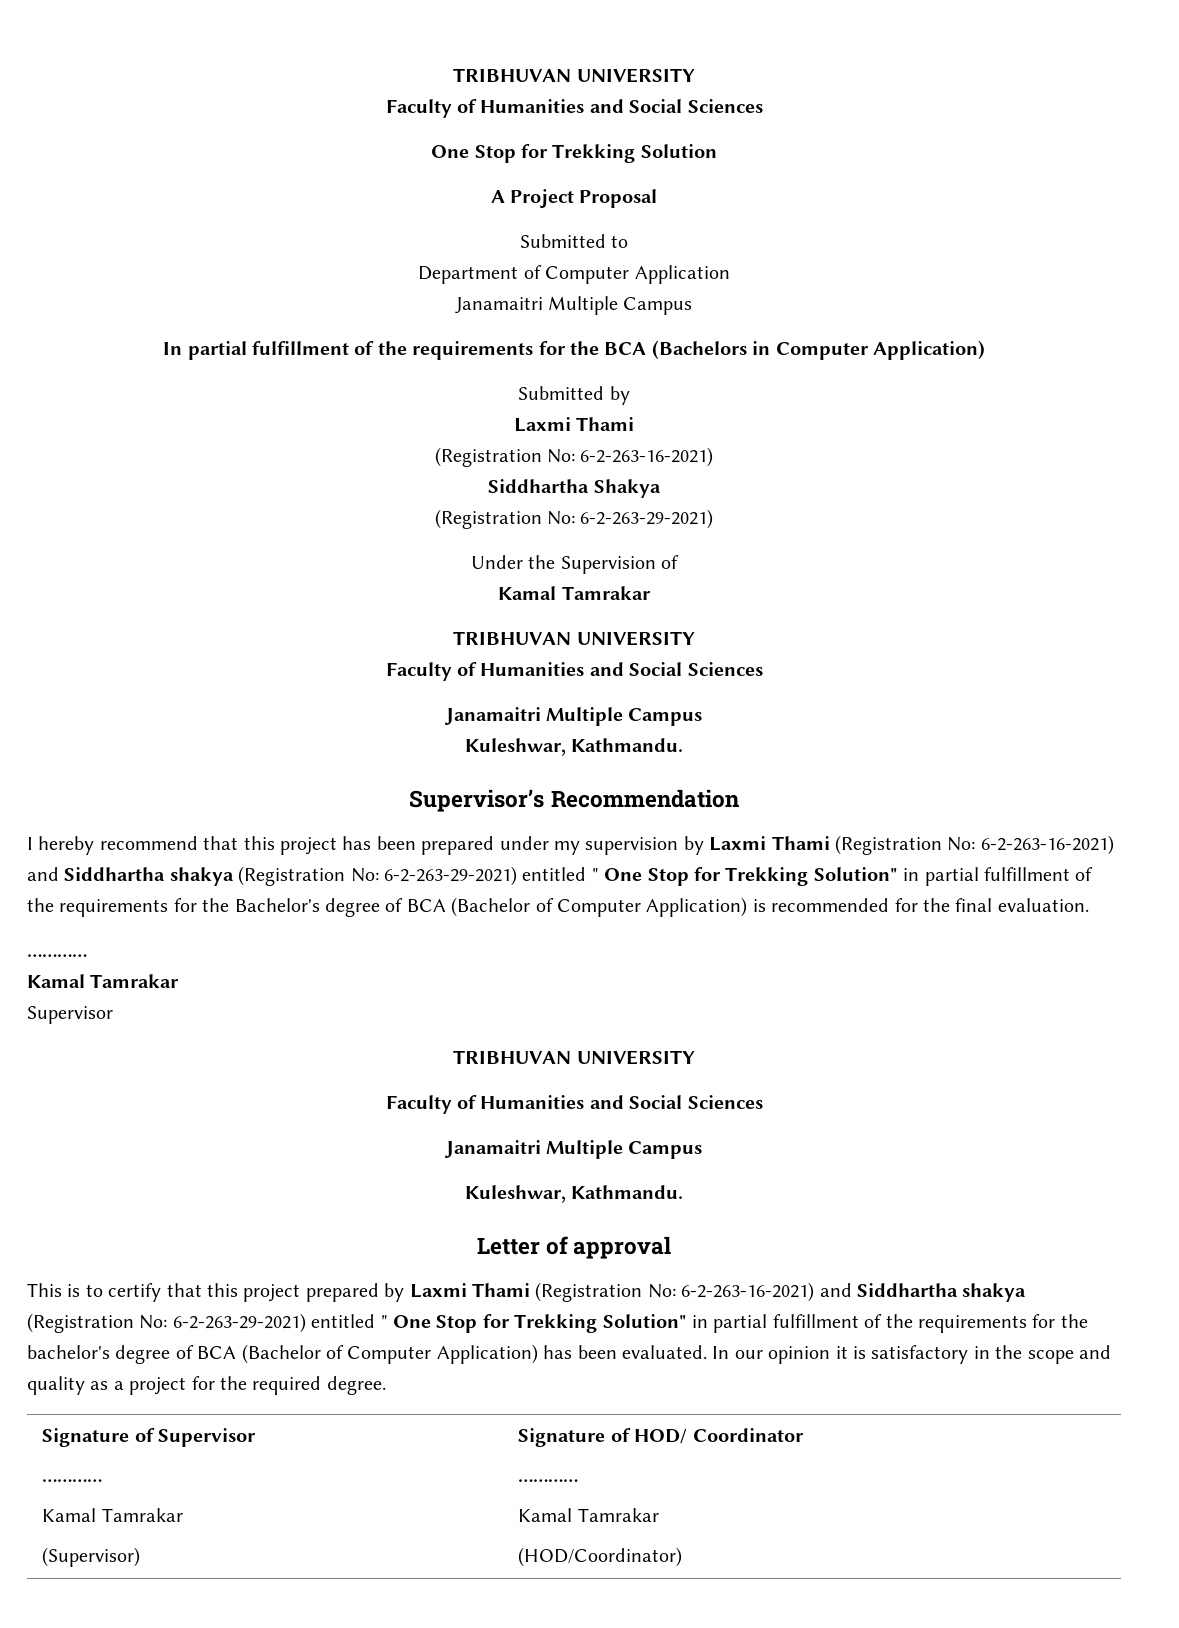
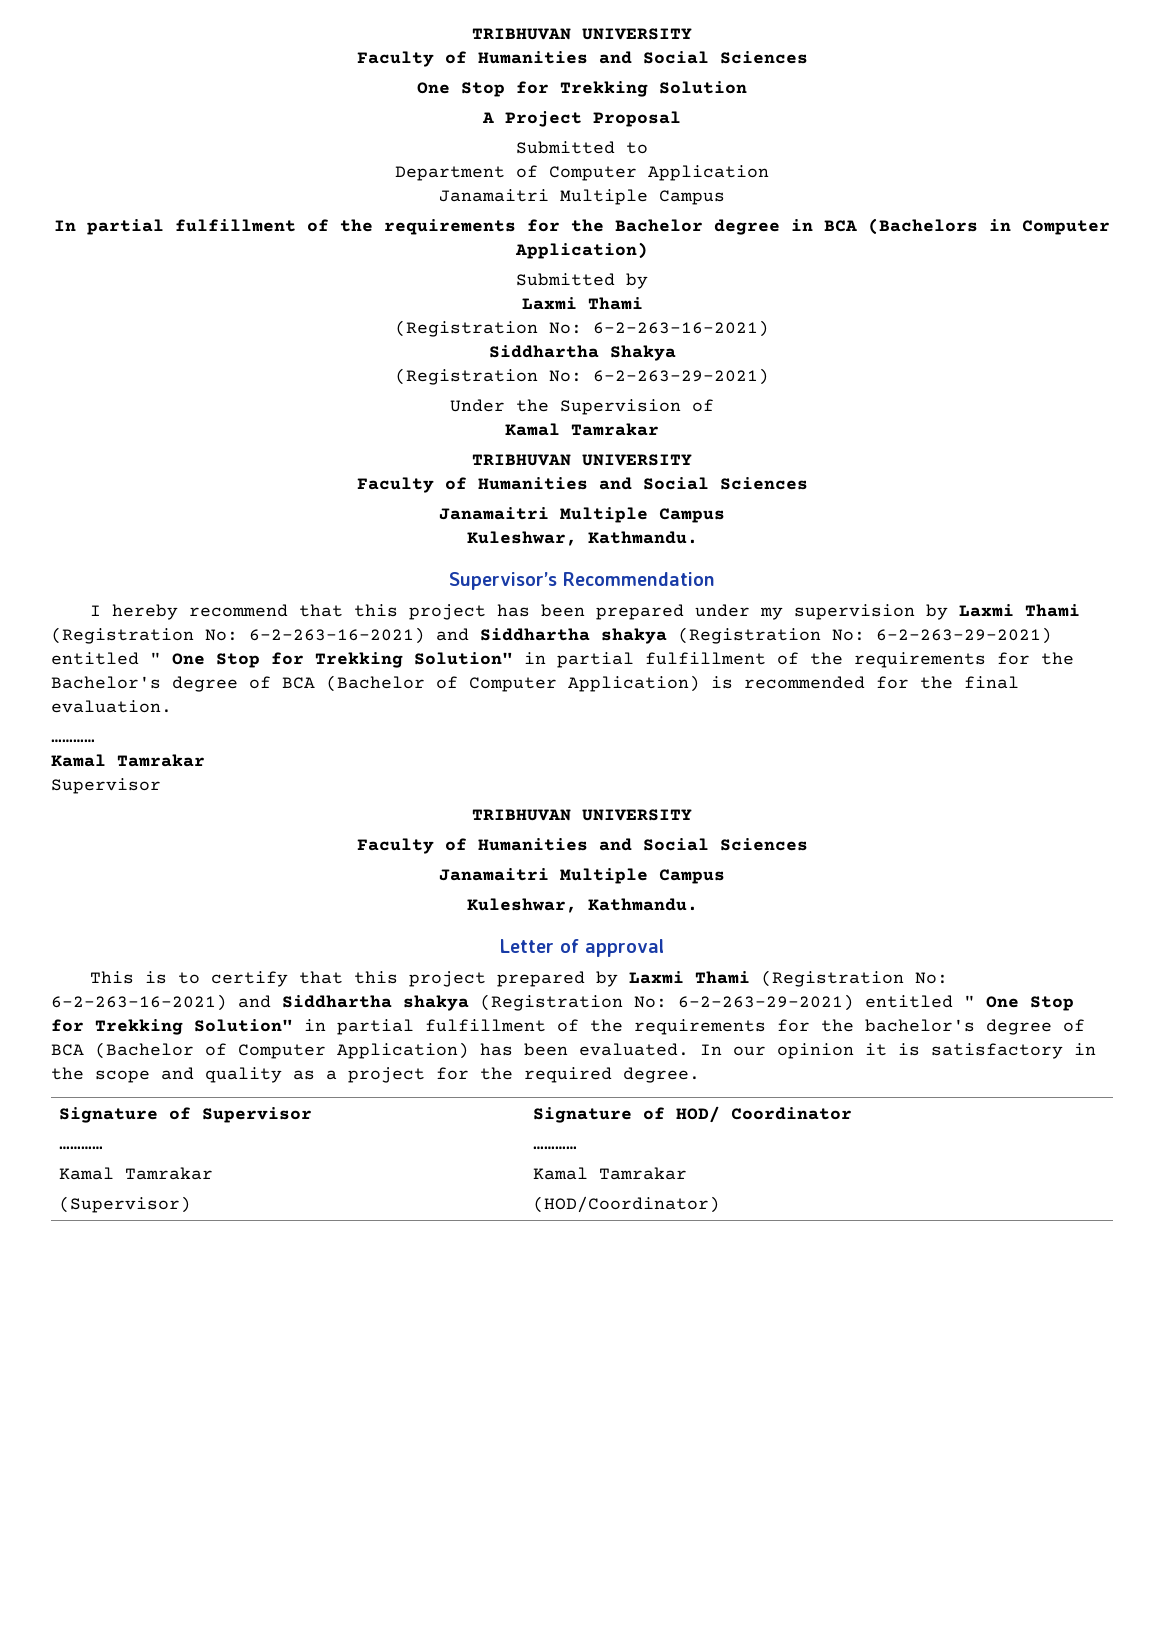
- In partial fulfillment of the requirements for the BCA (Bachelors in Computer Application)
+ In partial fulfillment of the requirements for the Bachelor degree in BCA (Bachelors in Computer Application)

